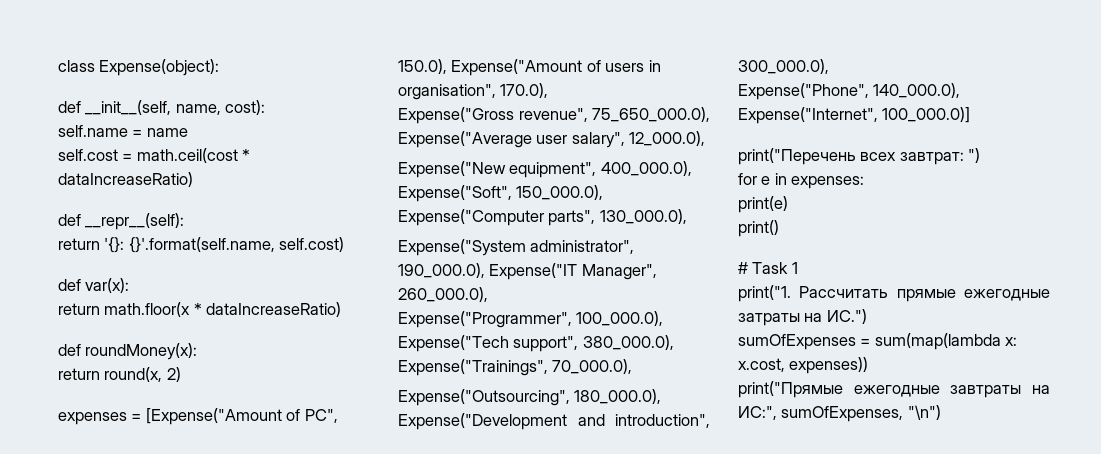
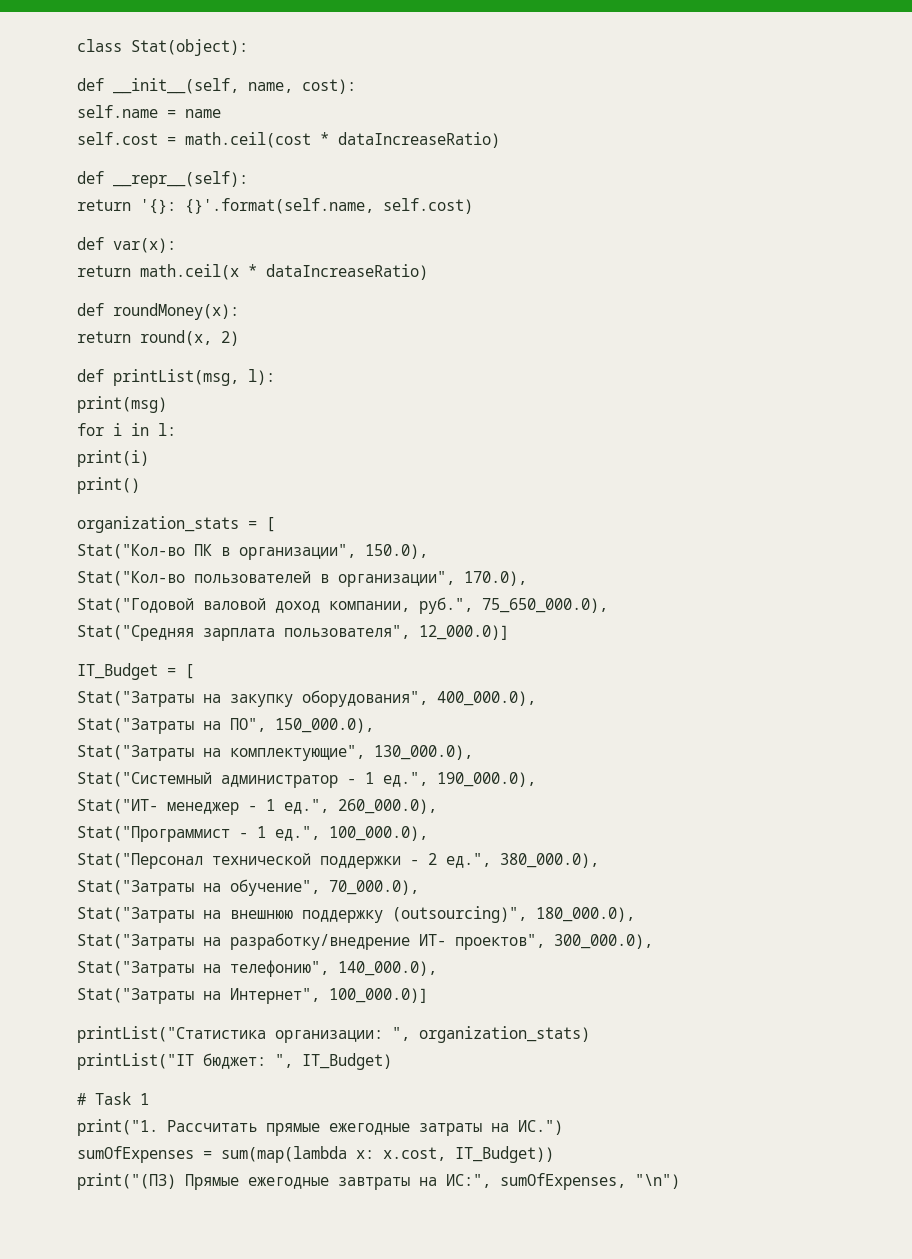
- class Expense(object):
+ class Stat(object):
- return math.floor(x * dataIncreaseRatio)
+ return math.ceil(x * dataIncreaseRatio)
- expenses = [Expense("Amount of PC", 150.0), Expense("Amount of users in organisation", 170.0),
- Expense("Gross revenue", 75_650_000.0), Expense("Average user salary", 12_000.0),
- Expense("New equipment", 400_000.0), Expense("Soft", 150_000.0), Expense("Computer parts", 130_000.0),
- Expense("System administrator", 190_000.0), Expense("IT Manager", 260_000.0),
- Expense("Programmer", 100_000.0), Expense("Tech support", 380_000.0), Expense("Trainings", 70_000.0),
- Expense("Outsourcing", 180_000.0), Expense("Development and introduction", 300_000.0),
- Expense("Phone", 140_000.0), Expense("Internet", 100_000.0)]
- print("Перечень всех завтрат: ")
- for e in expenses:
- print(e)
+ def printList(msg, l):
+ print(msg)
+ for i in l:
+ print(i)
  print()
+ organization_stats = [
+ Stat("Кол-во ПК в организации", 150.0),
+ Stat("Кол-во пользователей в организации", 170.0),
+ Stat("Годовой валовой доход компании, руб.", 75_650_000.0),
+ Stat("Средняя зарплата пользователя", 12_000.0)]
+ IT_Budget = [
+ Stat("Затраты на закупку оборудования", 400_000.0),
+ Stat("Затраты на ПО", 150_000.0),
+ Stat("Затраты на комплектующие", 130_000.0),
+ Stat("Системный администратор - 1 ед.", 190_000.0),
+ Stat("ИТ- менеджер - 1 ед.", 260_000.0),
+ Stat("Программист - 1 ед.", 100_000.0),
+ Stat("Персонал технической поддержки - 2 ед.", 380_000.0),
+ Stat("Затраты на обучение", 70_000.0),
+ Stat("Затраты на внешнюю поддержку (outsourcing)", 180_000.0),
+ Stat("Затраты на разработку/внедрение ИТ- проектов", 300_000.0),
+ Stat("Затраты на телефонию", 140_000.0),
+ Stat("Затраты на Интернет", 100_000.0)]
+ printList("Статистика организации: ", organization_stats)
+ printList("IT бюджет: ", IT_Budget)
- sumOfExpenses = sum(map(lambda x: x.cost, expenses))
- print("Прямые ежегодные завтраты на ИС:", sumOfExpenses, "\n")
+ sumOfExpenses = sum(map(lambda x: x.cost, IT_Budget))
+ print("(ПЗ) Прямые ежегодные завтраты на ИС:", sumOfExpenses, "\n")

